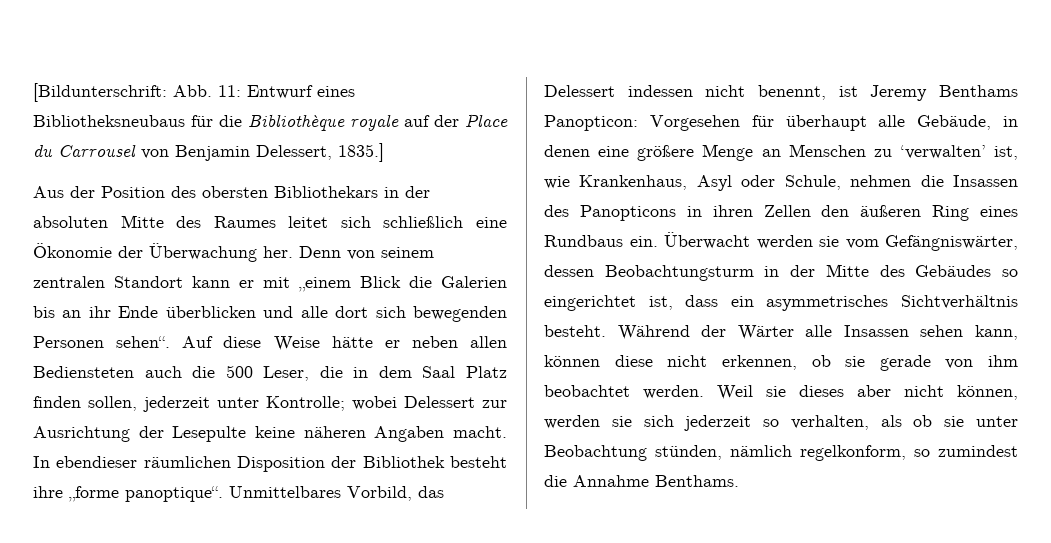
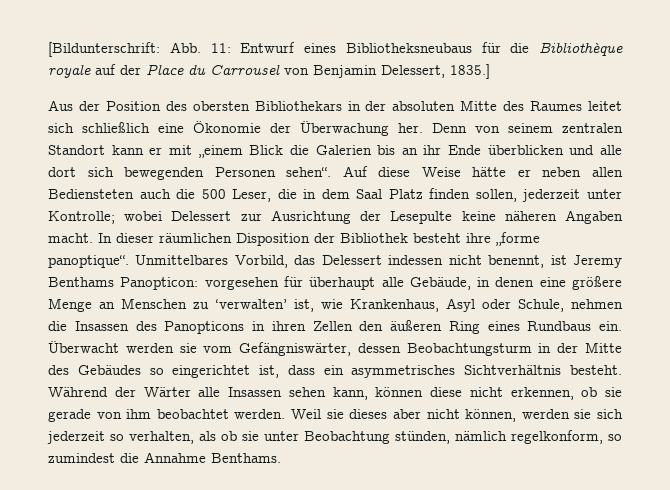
- In ebendieser räumlichen Disposition der Bibliothek besteht ihre „forme panoptique“.
+ In dieser räumlichen Disposition der Bibliothek besteht ihre „forme panoptique“.
- Unmittelbares Vorbild, das Delessert indessen nicht benennt, ist Jeremy Benthams Panopticon: Vorgesehen für überhaupt alle Gebäude, in denen eine größere Menge an Menschen zu ‘verwalten’ ist, wie Krankenhaus, Asyl oder Schule, nehmen die Insassen des Panopticons in ihren Zellen den äußeren Ring eines Rundbaus ein.
+ Unmittelbares Vorbild, das Delessert indessen nicht benennt, ist Jeremy Benthams Panopticon: vorgesehen für überhaupt alle Gebäude, in denen eine größere Menge an Menschen zu ‘verwalten’ ist, wie Krankenhaus, Asyl oder Schule, nehmen die Insassen des Panopticons in ihren Zellen den äußeren Ring eines Rundbaus ein.

